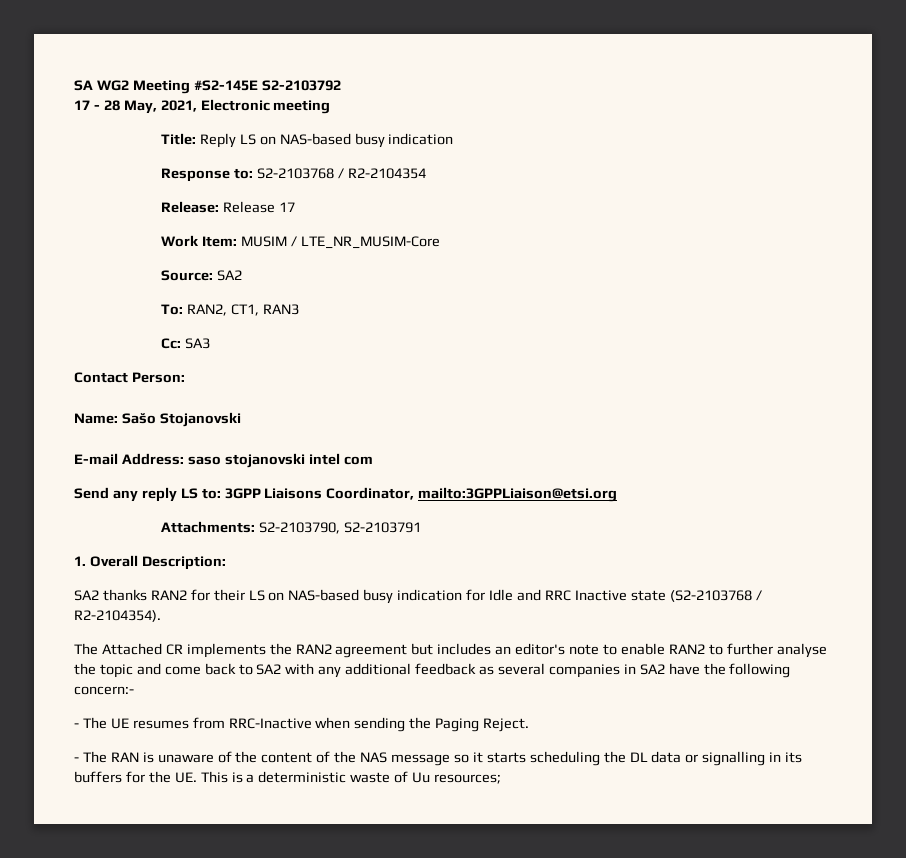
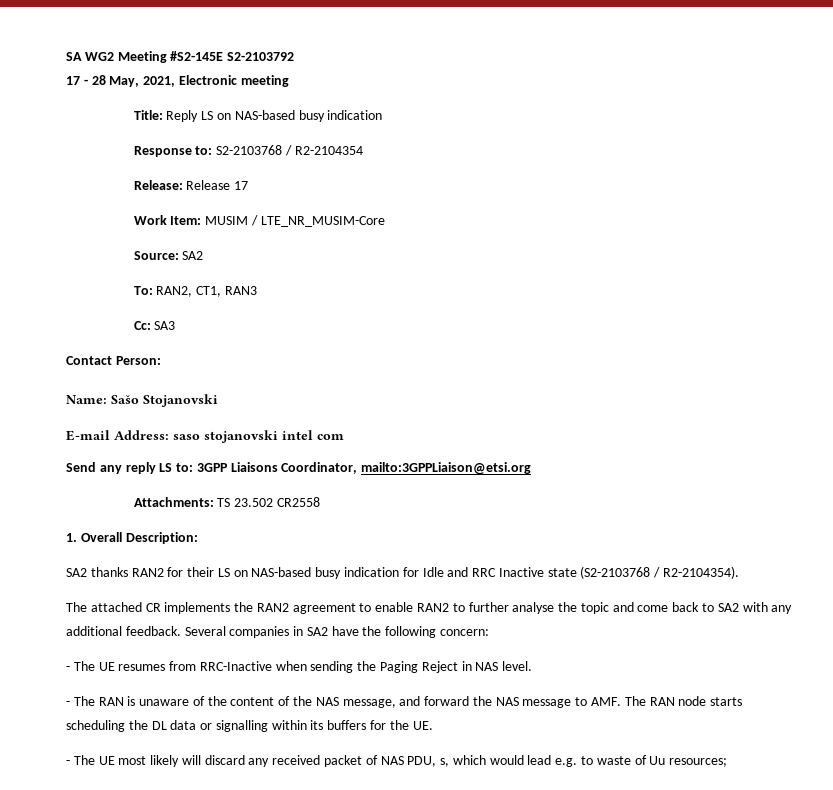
- Attachments: S2-2103790, S2-2103791
+ Attachments: TS 23.502 CR2558
- The Attached CR implements the RAN2 agreement but includes an editor's note to enable RAN2 to further analyse the topic and come back to SA2 with any additional feedback as several companies in SA2 have the following concern:-
+ The attached CR implements the RAN2 agreement to enable RAN2 to further analyse the topic and come back to SA2 with any additional feedback. Several companies in SA2 have the following concern:
- - The UE resumes from RRC-Inactive when sending the Paging Reject.
+ - The UE resumes from RRC-Inactive when sending the Paging Reject in NAS level.
- - The RAN is unaware of the content of the NAS message so it starts scheduling the DL data or signalling in its buffers for the UE. This is a deterministic waste of Uu resources;
+ - The RAN is unaware of the content of the NAS message, and forward the NAS message to AMF. The RAN node starts scheduling the DL data or signalling within its buffers for the UE.
+ - The UE most likely will discard any received packet of NAS PDU, s, which would lead e.g. to waste of Uu resources;

